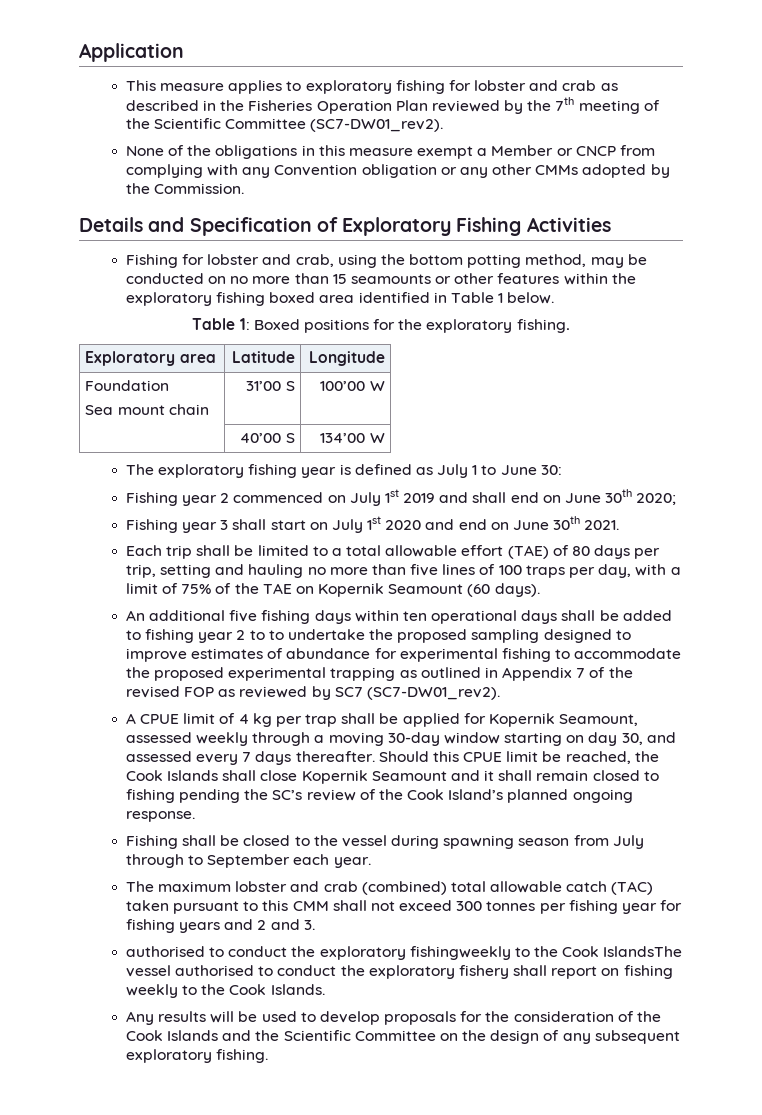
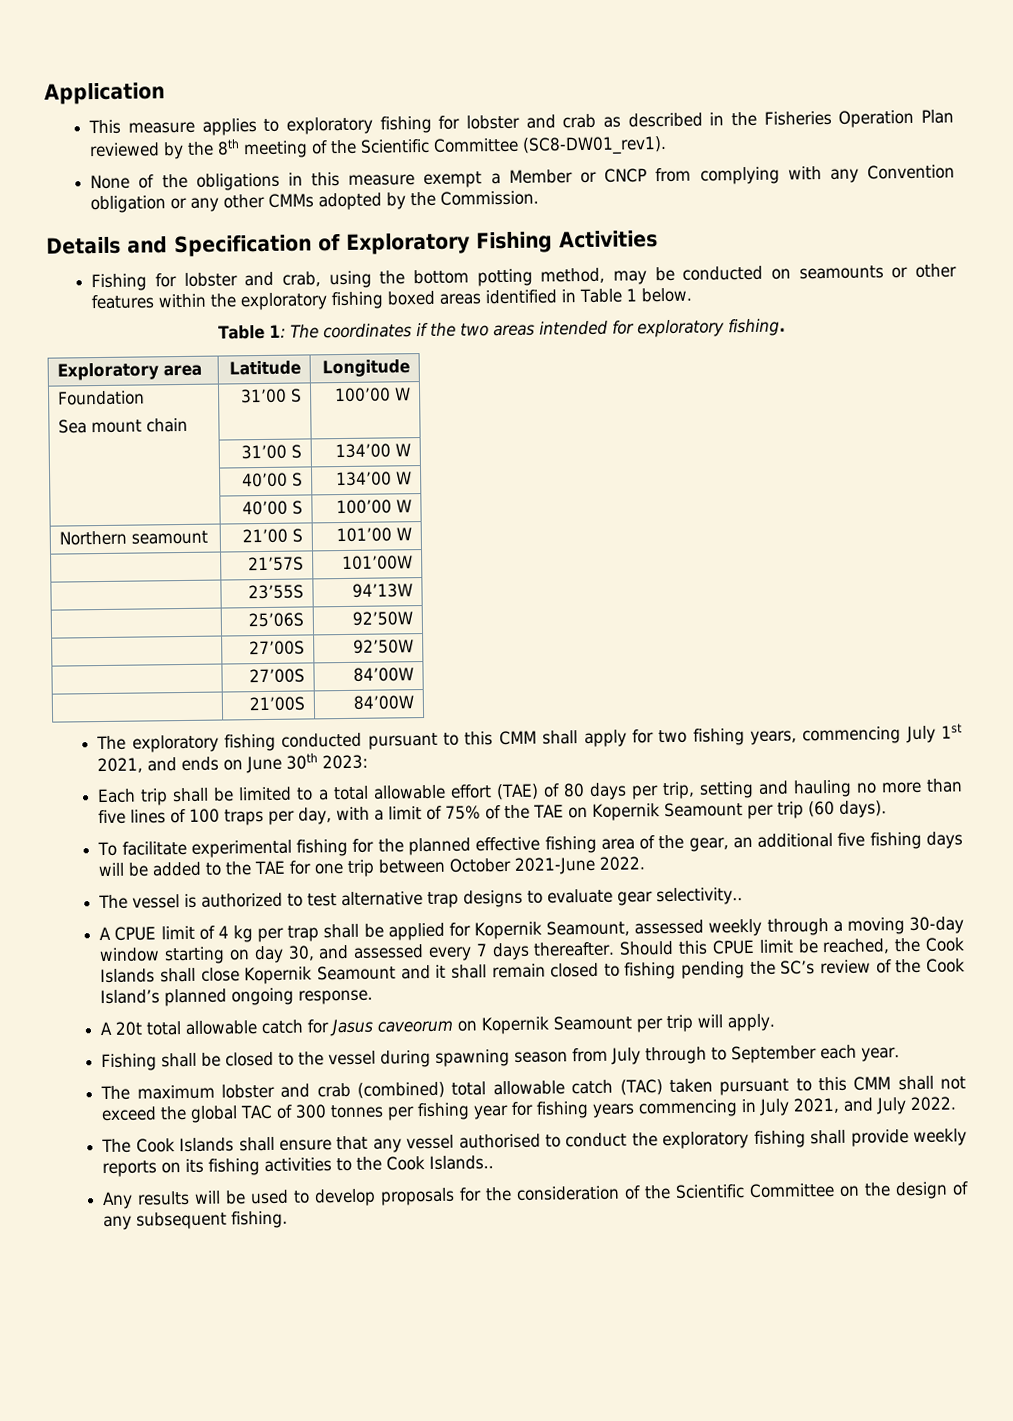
- This measure applies to exploratory fishing for lobster and crab as described in the Fisheries Operation Plan reviewed by the 7th meeting of the Scientific Committee (SC7-DW01_rev2).
+ This measure applies to exploratory fishing for lobster and crab as described in the Fisheries Operation Plan reviewed by the 8th meeting of the Scientific Committee (SC8-DW01_rev1).
- Fishing for lobster and crab, using the bottom potting method, may be conducted on no more than 15 seamounts or other features within the exploratory fishing boxed area identified in Table 1 below.
+ Fishing for lobster and crab, using the bottom potting method, may be conducted on seamounts or other features within the exploratory fishing boxed areas identified in Table 1 below.
- Table 1: Boxed positions for the exploratory fishing.
+ Table 1: The coordinates if the two areas intended for exploratory fishing.
+ | 31’00 S | 134’00 W
- The exploratory fishing year is defined as July 1 to June 30:
- Fishing year 2 commenced on July 1st 2019 and shall end on June 30th 2020;
- Fishing year 3 shall start on July 1st 2020 and end on June 30th 2021.
+ | 40’00 S | 100’00 W
+ Northern seamount | 21’00 S | 101’00 W
+ | 21’57S | 101’00W
+ | 23’55S | 94’13W
+ | 25’06S | 92’50W
+ | 27’00S | 92’50W
+ | 27’00S | 84’00W
+ | 21’00S | 84’00W
+ The exploratory fishing conducted pursuant to this CMM shall apply for two fishing years, commencing July 1st 2021, and ends on June 30th 2023:
- Each trip shall be limited to a total allowable effort (TAE) of 80 days per trip, setting and hauling no more than five lines of 100 traps per day, with a limit of 75% of the TAE on Kopernik Seamount (60 days).
+ Each trip shall be limited to a total allowable effort (TAE) of 80 days per trip, setting and hauling no more than five lines of 100 traps per day, with a limit of 75% of the TAE on Kopernik Seamount per trip (60 days).
- An additional five fishing days within ten operational days shall be added to fishing year 2 to to undertake the proposed sampling designed to improve estimates of abundance for experimental fishing to accommodate the proposed experimental trapping as outlined in Appendix 7 of the revised FOP as reviewed by SC7 (SC7-DW01_rev2).
+ To facilitate experimental fishing for the planned effective fishing area of the gear, an additional five fishing days will be added to the TAE for one trip between October 2021-June 2022.
+ The vessel is authorized to test alternative trap designs to evaluate gear selectivity..
+ A 20t total allowable catch for Jasus caveorum on Kopernik Seamount per trip will apply.
- The maximum lobster and crab (combined) total allowable catch (TAC) taken pursuant to this CMM shall not exceed 300 tonnes per fishing year for fishing years and 2 and 3.
- authorised to conduct the exploratory fishingweekly to the Cook IslandsThe vessel authorised to conduct the exploratory fishery shall report on fishing weekly to the Cook Islands.
+ The maximum lobster and crab (combined) total allowable catch (TAC) taken pursuant to this CMM shall not exceed the global TAC of 300 tonnes per fishing year for fishing years commencing in July 2021, and July 2022.
+ The Cook Islands shall ensure that any vessel authorised to conduct the exploratory fishing shall provide weekly reports on its fishing activities to the Cook Islands..
- Any results will be used to develop proposals for the consideration of the Cook Islands and the Scientific Committee on the design of any subsequent exploratory fishing.
+ Any results will be used to develop proposals for the consideration of the Scientific Committee on the design of any subsequent fishing.

